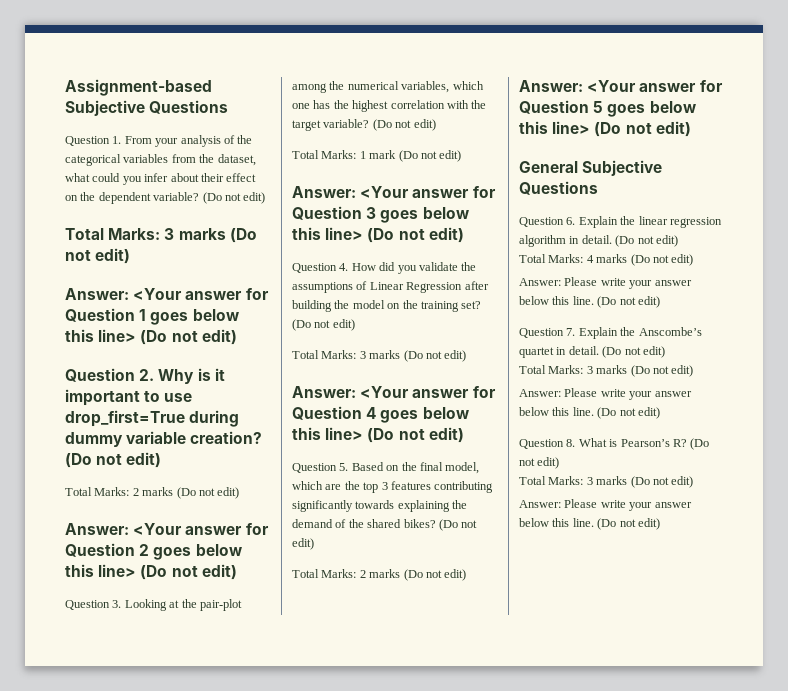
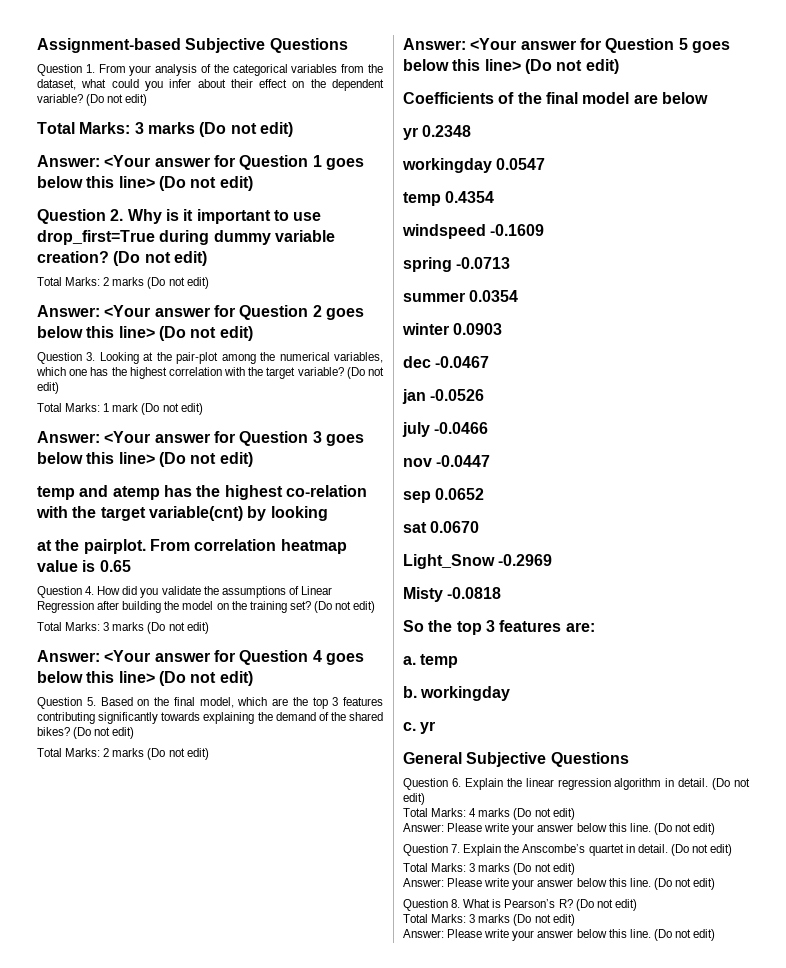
+ temp and atemp has the highest co-relation with the target variable(cnt) by looking
+ at the pairplot. From correlation heatmap value is 0.65
+ Coefficients of the final model are below
+ yr 0.2348
+ workingday 0.0547
+ temp 0.4354
+ windspeed -0.1609
+ spring -0.0713
+ summer 0.0354
+ winter 0.0903
+ dec -0.0467
+ jan -0.0526
+ july -0.0466
+ nov -0.0447
+ sep 0.0652
+ sat 0.0670
+ Light_Snow -0.2969
+ Misty -0.0818
+ So the top 3 features are:
+ a. temp
+ b. workingday
+ c. yr

